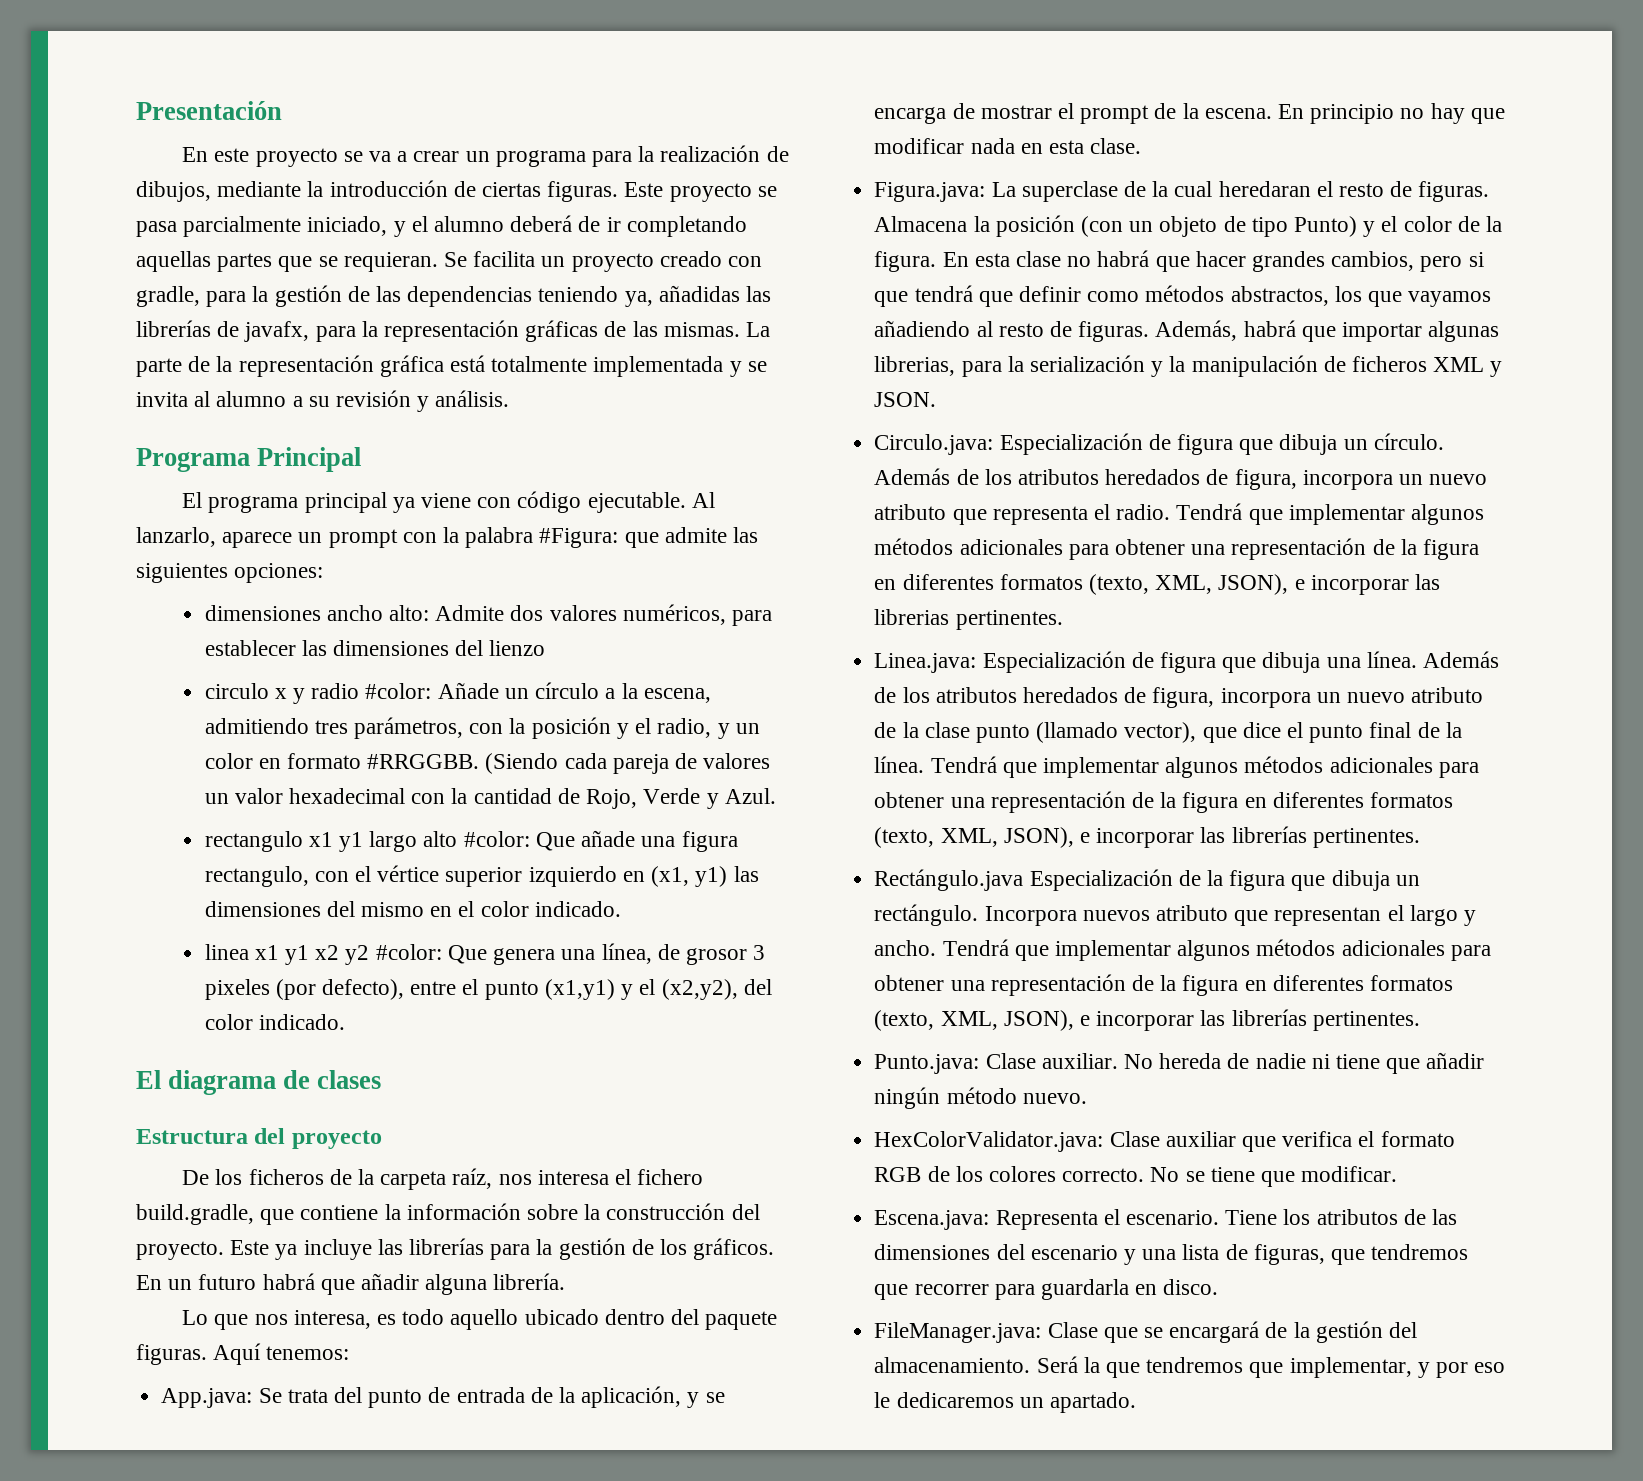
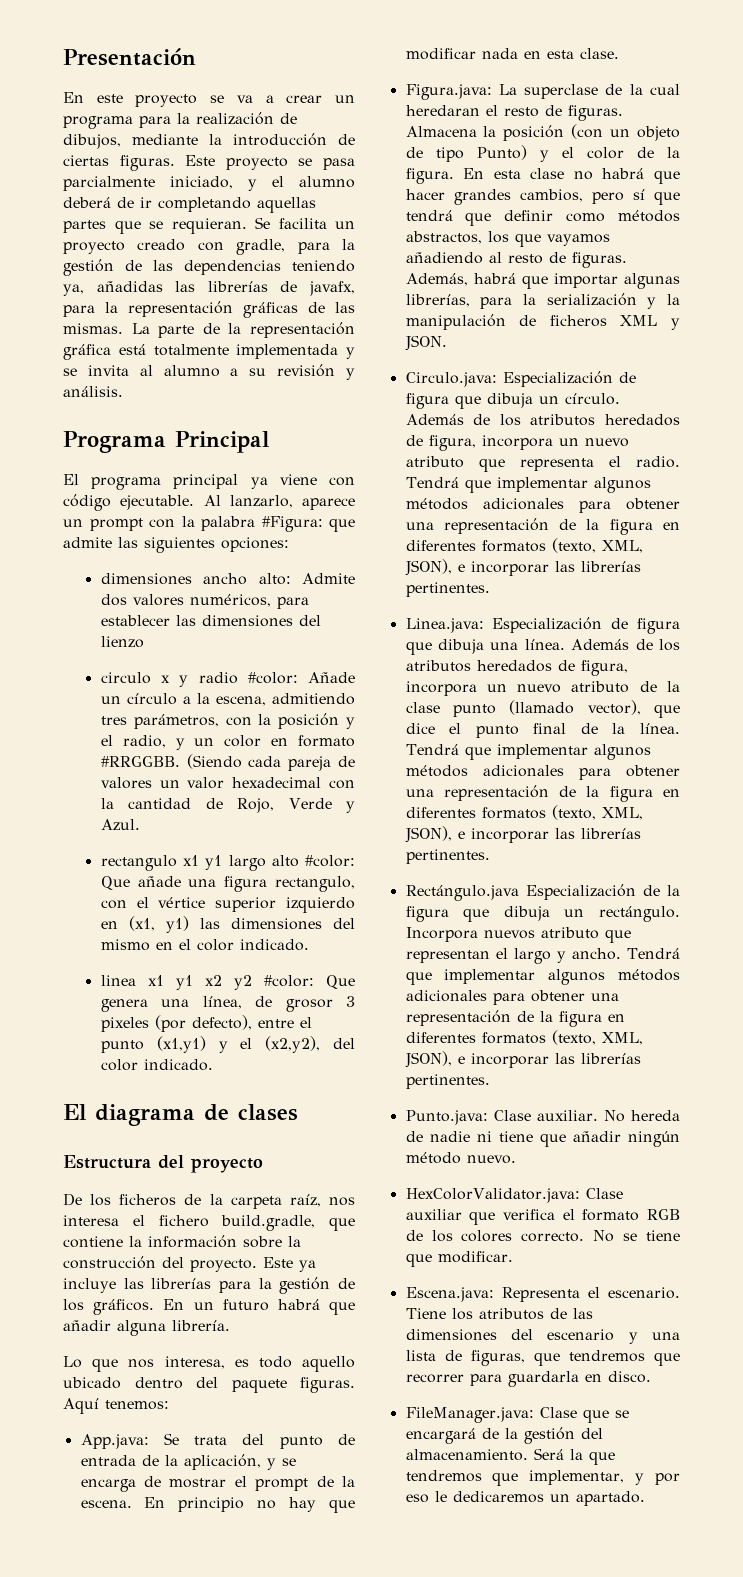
- En esta clase no habrá que hacer grandes cambios, pero si que tendrá que definir como métodos abstractos, los que vayamos añadiendo al resto de figuras.
+ En esta clase no habrá que hacer grandes cambios, pero sí que tendrá que definir como métodos abstractos, los que vayamos añadiendo al resto de figuras.
- Además, habrá que importar algunas librerias, para la serialización y la manipulación de ficheros XML y JSON.
+ Además, habrá que importar algunas librerías, para la serialización y la manipulación de ficheros XML y JSON.
- Además de los atributos heredados de figura, incorpora un nuevo atributo que representa el radio. Tendrá que implementar algunos métodos adicionales para obtener una representación de la figura en diferentes formatos (texto, XML, JSON), e incorporar las librerias pertinentes.
+ Además de los atributos heredados de figura, incorpora un nuevo atributo que representa el radio. Tendrá que implementar algunos métodos adicionales para obtener una representación de la figura en diferentes formatos (texto, XML, JSON), e incorporar las librerías pertinentes.

